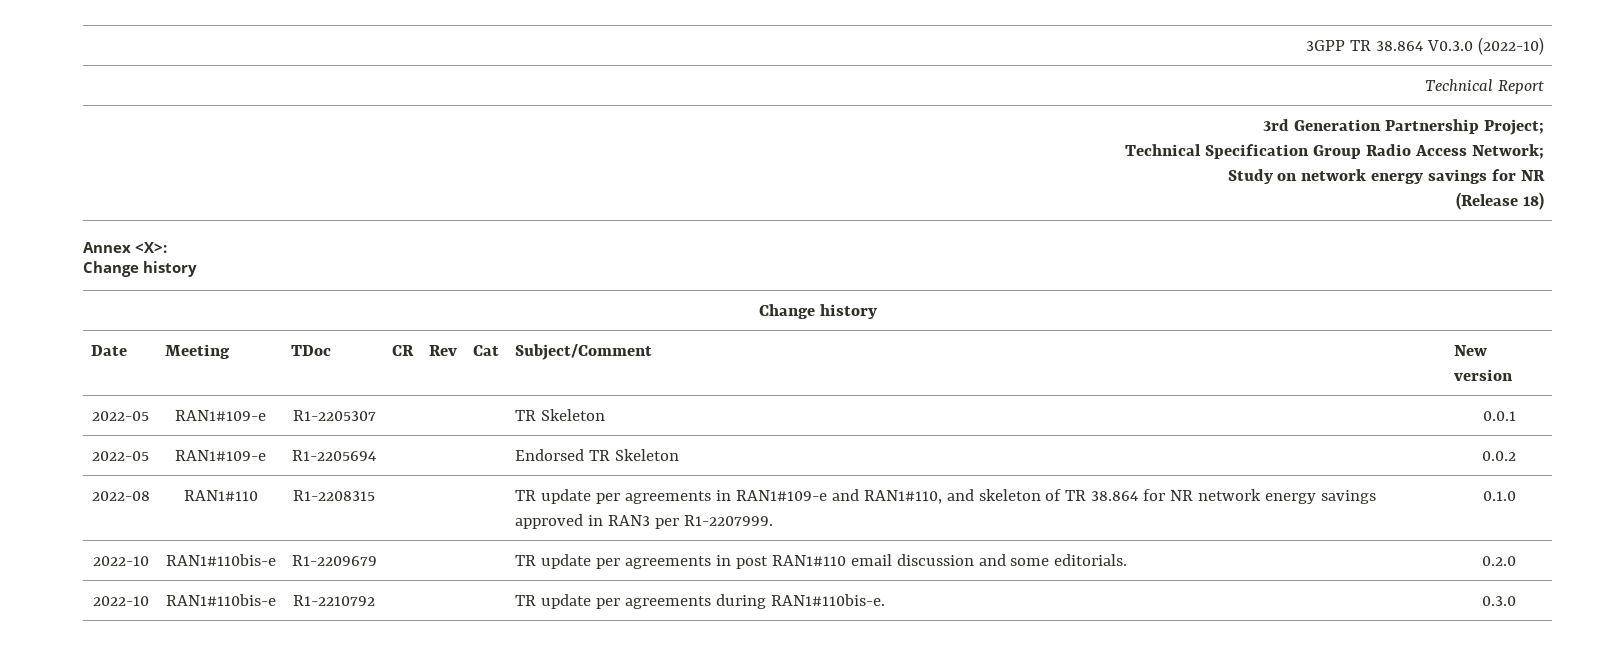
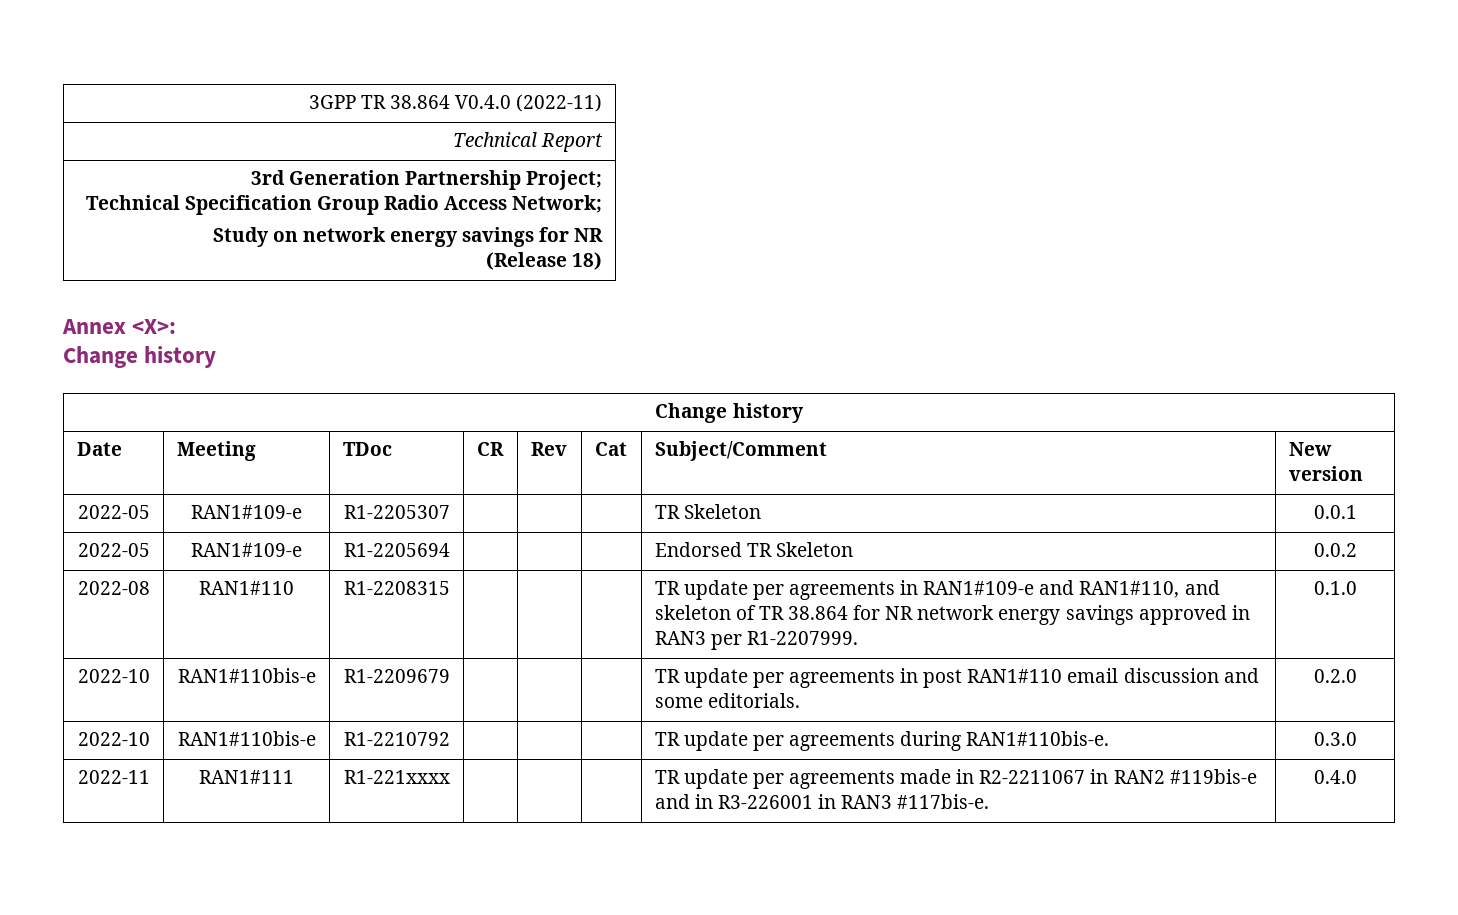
- 3GPP TR 38.864 V0.3.0 (2022-10)
+ 3GPP TR 38.864 V0.4.0 (2022-11)
+ 2022-11 | RAN1#111 | R1-221xxxx | | | | TR update per agreements made in R2-2211067 in RAN2 #119bis-e and in R3-226001 in RAN3 #117bis-e. | 0.4.0

